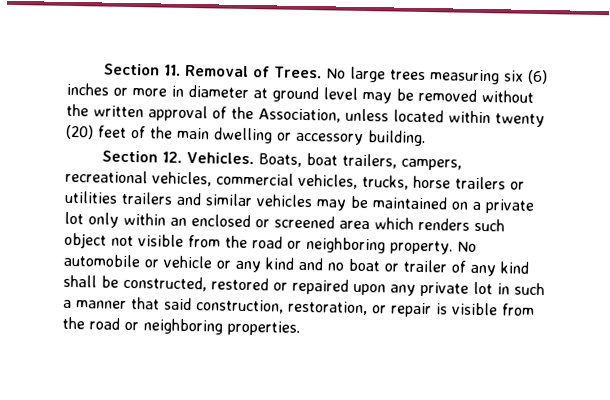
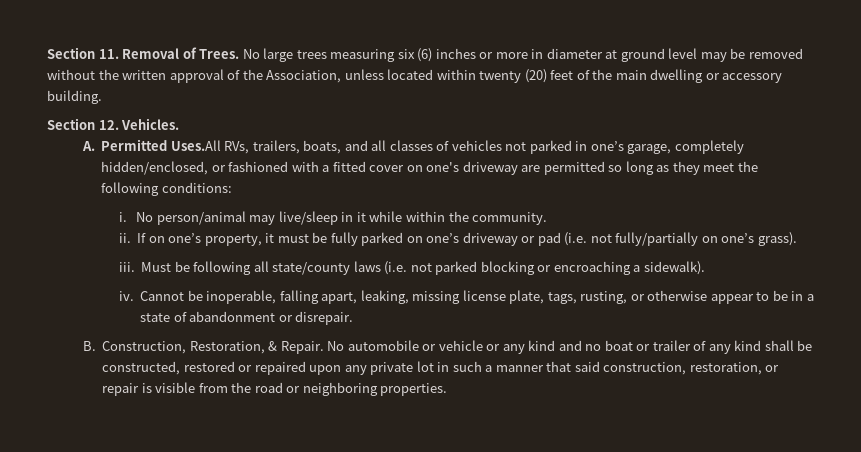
- Section 12. Vehicles. Boats, boat trailers, campers, recreational vehicles, commercial vehicles, trucks, horse trailers or utilities trailers and similar vehicles may be maintained on a private lot only within an enclosed or screened area which renders such object not visible from the road or neighboring property.
+ Section 12. Vehicles.
+ A. Permitted Uses.All RVs, trailers, boats, and all classes of vehicles not parked in one’s garage, completely hidden/enclosed, or fashioned with a fitted cover on one's driveway are permitted so long as they meet the following conditions:
+ i. No person/animal may live/sleep in it while within the community.
+ ii. If on one’s property, it must be fully parked on one’s driveway or pad (i.e. not fully/partially on one’s grass).
+ iii. Must be following all state/county laws (i.e. not parked blocking or encroaching a sidewalk).
+ iv. Cannot be inoperable, falling apart, leaking, missing license plate, tags, rusting, or otherwise appear to be in a state of abandonment or disrepair.
+ B. Construction, Restoration, & Repair.

